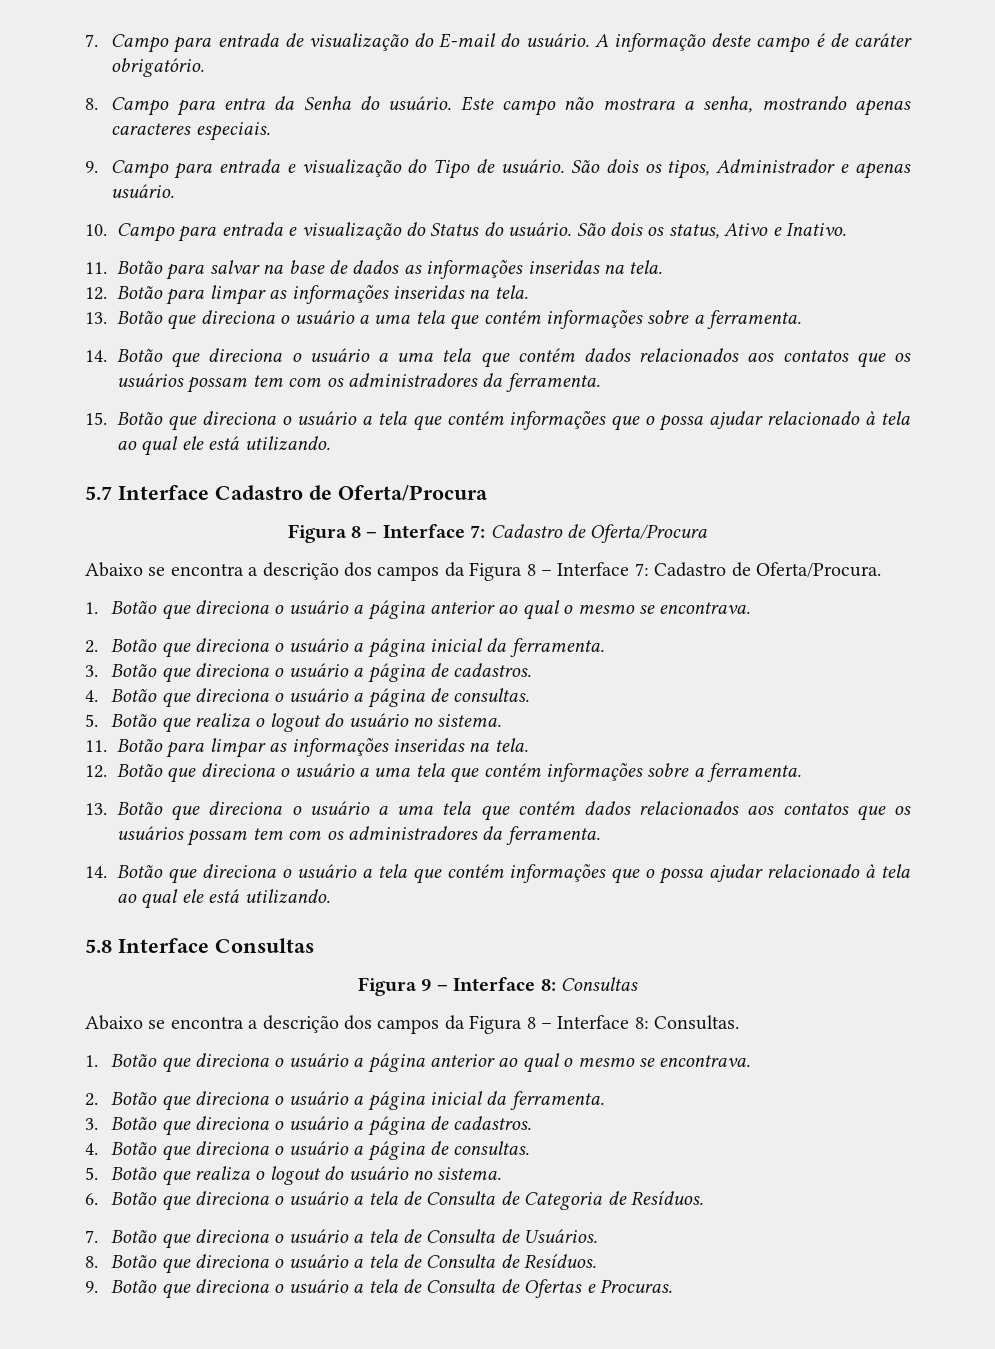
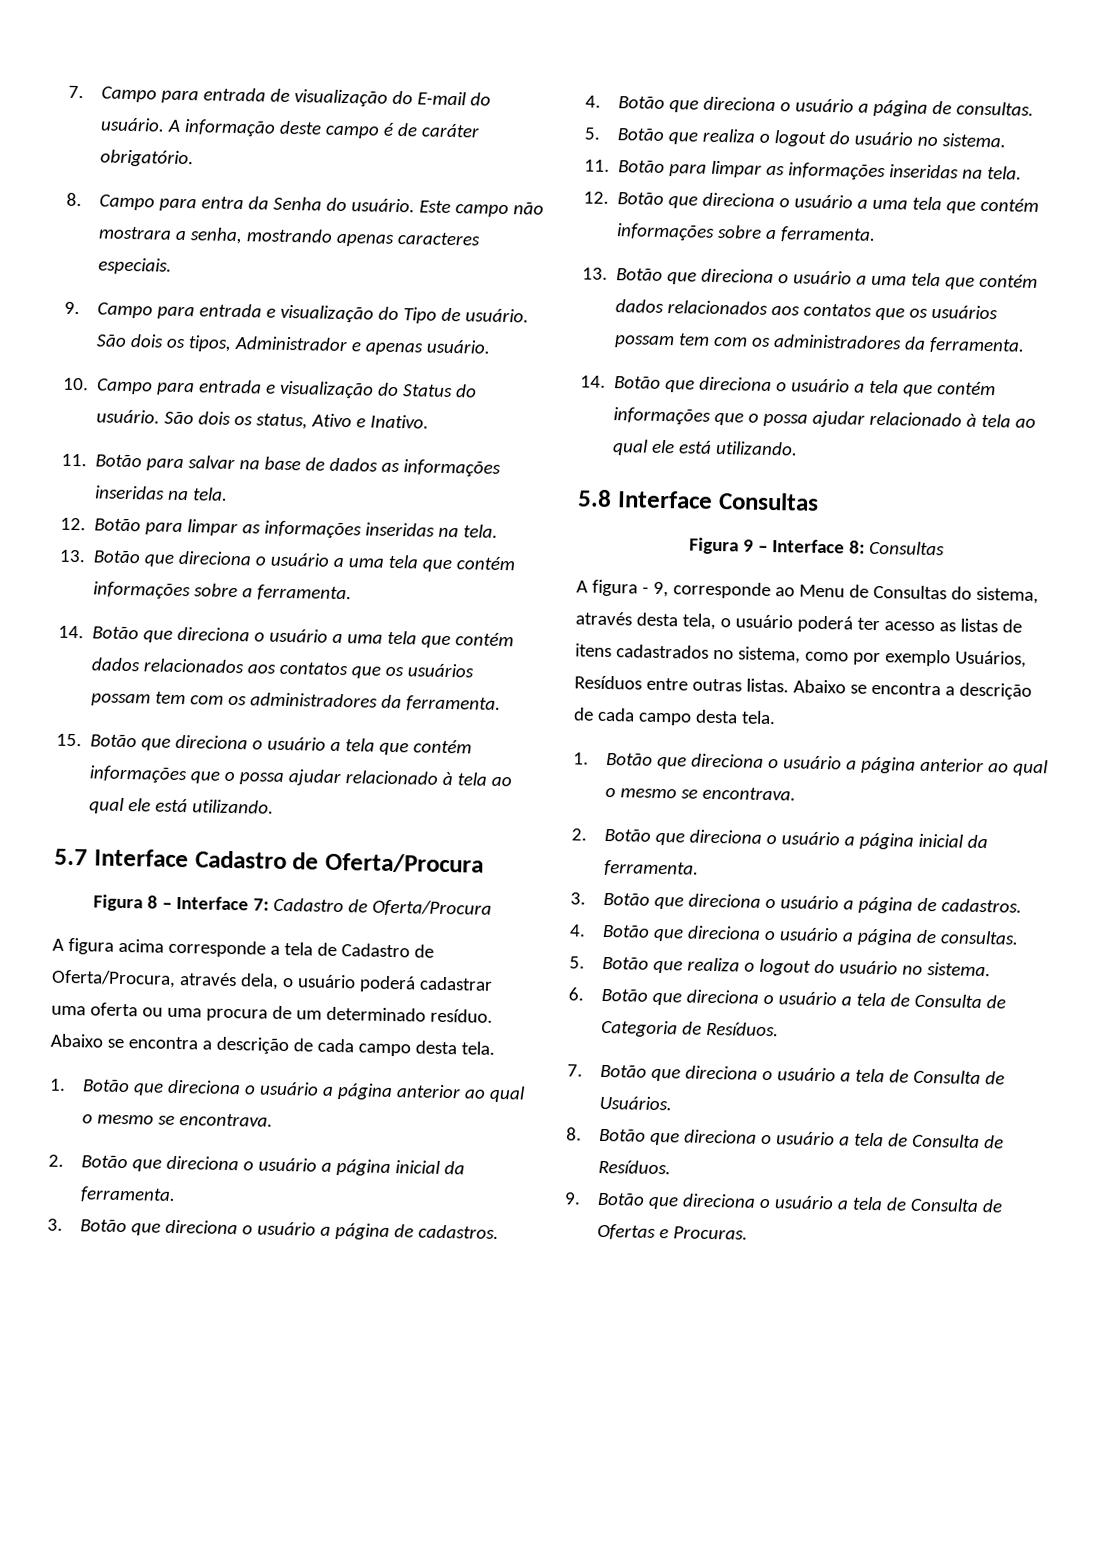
- Abaixo se encontra a descrição dos campos da Figura 8 – Interface 7: Cadastro de Oferta/Procura.
+ A figura acima corresponde a tela de Cadastro de Oferta/Procura, através dela, o usuário poderá cadastrar uma oferta ou uma procura de um determinado resíduo. Abaixo se encontra a descrição de cada campo desta tela.
- Abaixo se encontra a descrição dos campos da Figura 8 – Interface 8: Consultas.
+ A figura - 9, corresponde ao Menu de Consultas do sistema, através desta tela, o usuário poderá ter acesso as listas de itens cadastrados no sistema, como por exemplo Usuários, Resíduos entre outras listas. Abaixo se encontra a descrição de cada campo desta tela.

